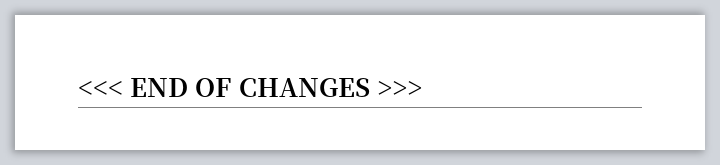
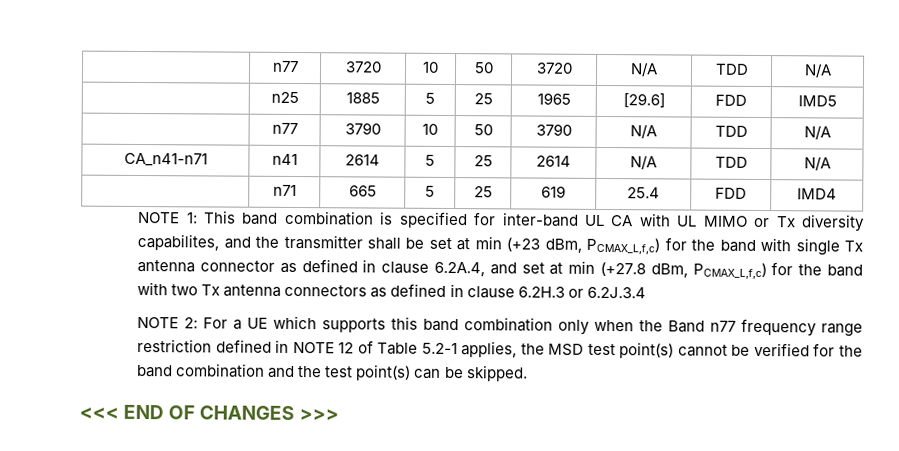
+ | n77 | 3720 | 10 | 50 | 3720 | N/A | TDD | N/A
+ | n25 | 1885 | 5 | 25 | 1965 | [29.6] | FDD | IMD5
+ | n77 | 3790 | 10 | 50 | 3790 | N/A | TDD | N/A
+ CA_n41-n71 | n41 | 2614 | 5 | 25 | 2614 | N/A | TDD | N/A
+ | n71 | 665 | 5 | 25 | 619 | 25.4 | FDD | IMD4
+ NOTE 1: This band combination is specified for inter-band UL CA with UL MIMO or Tx diversity capabilites, and the transmitter shall be set at min (+23 dBm, PCMAX_L,f,c) for the band with single Tx antenna connector as defined in clause 6.2A.4, and set at min (+27.8 dBm, PCMAX_L,f,c) for the band with two Tx antenna connectors as defined in clause 6.2H.3 or 6.2J.3.4
+ NOTE 2: For a UE which supports this band combination only when the Band n77 frequency range restriction defined in NOTE 12 of Table 5.2-1 applies, the MSD test point(s) cannot be verified for the band combination and the test point(s) can be skipped.

